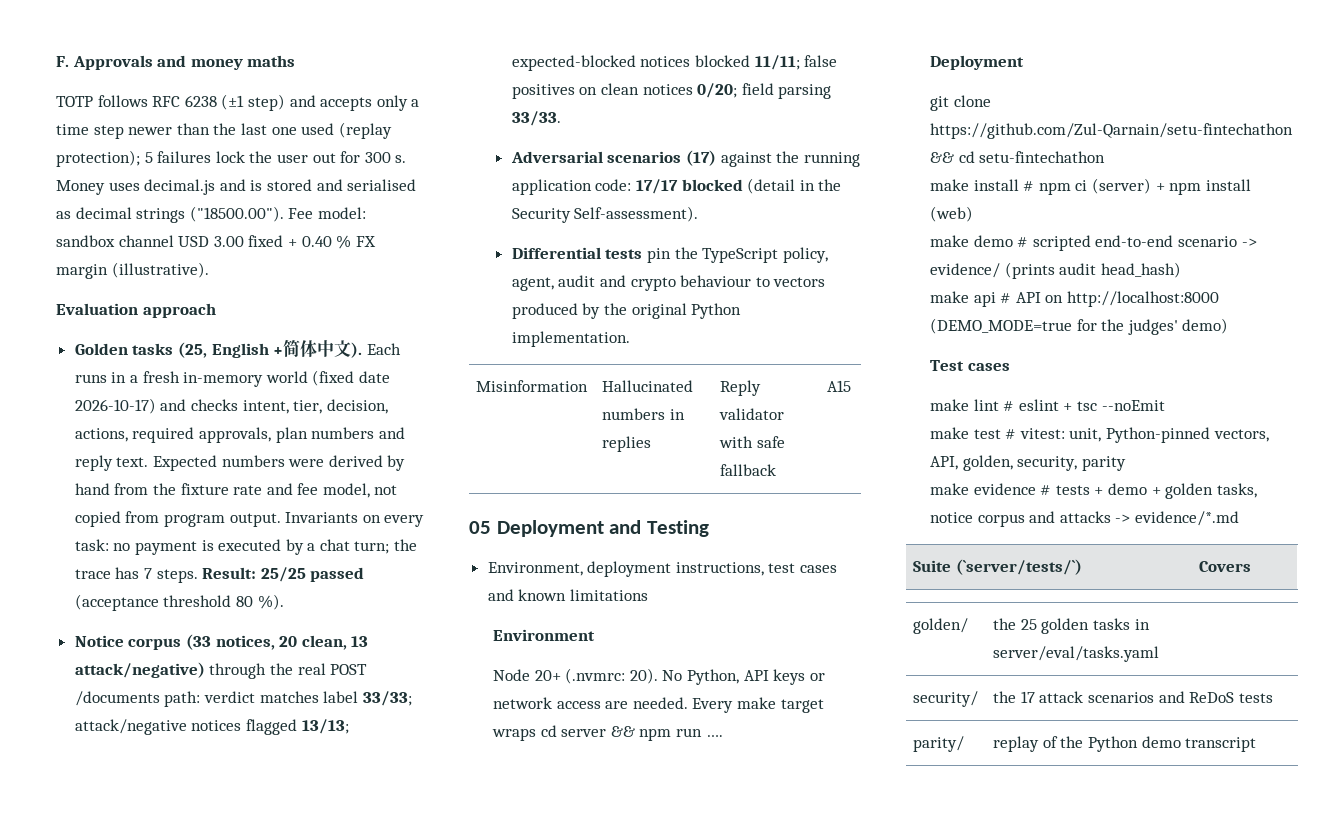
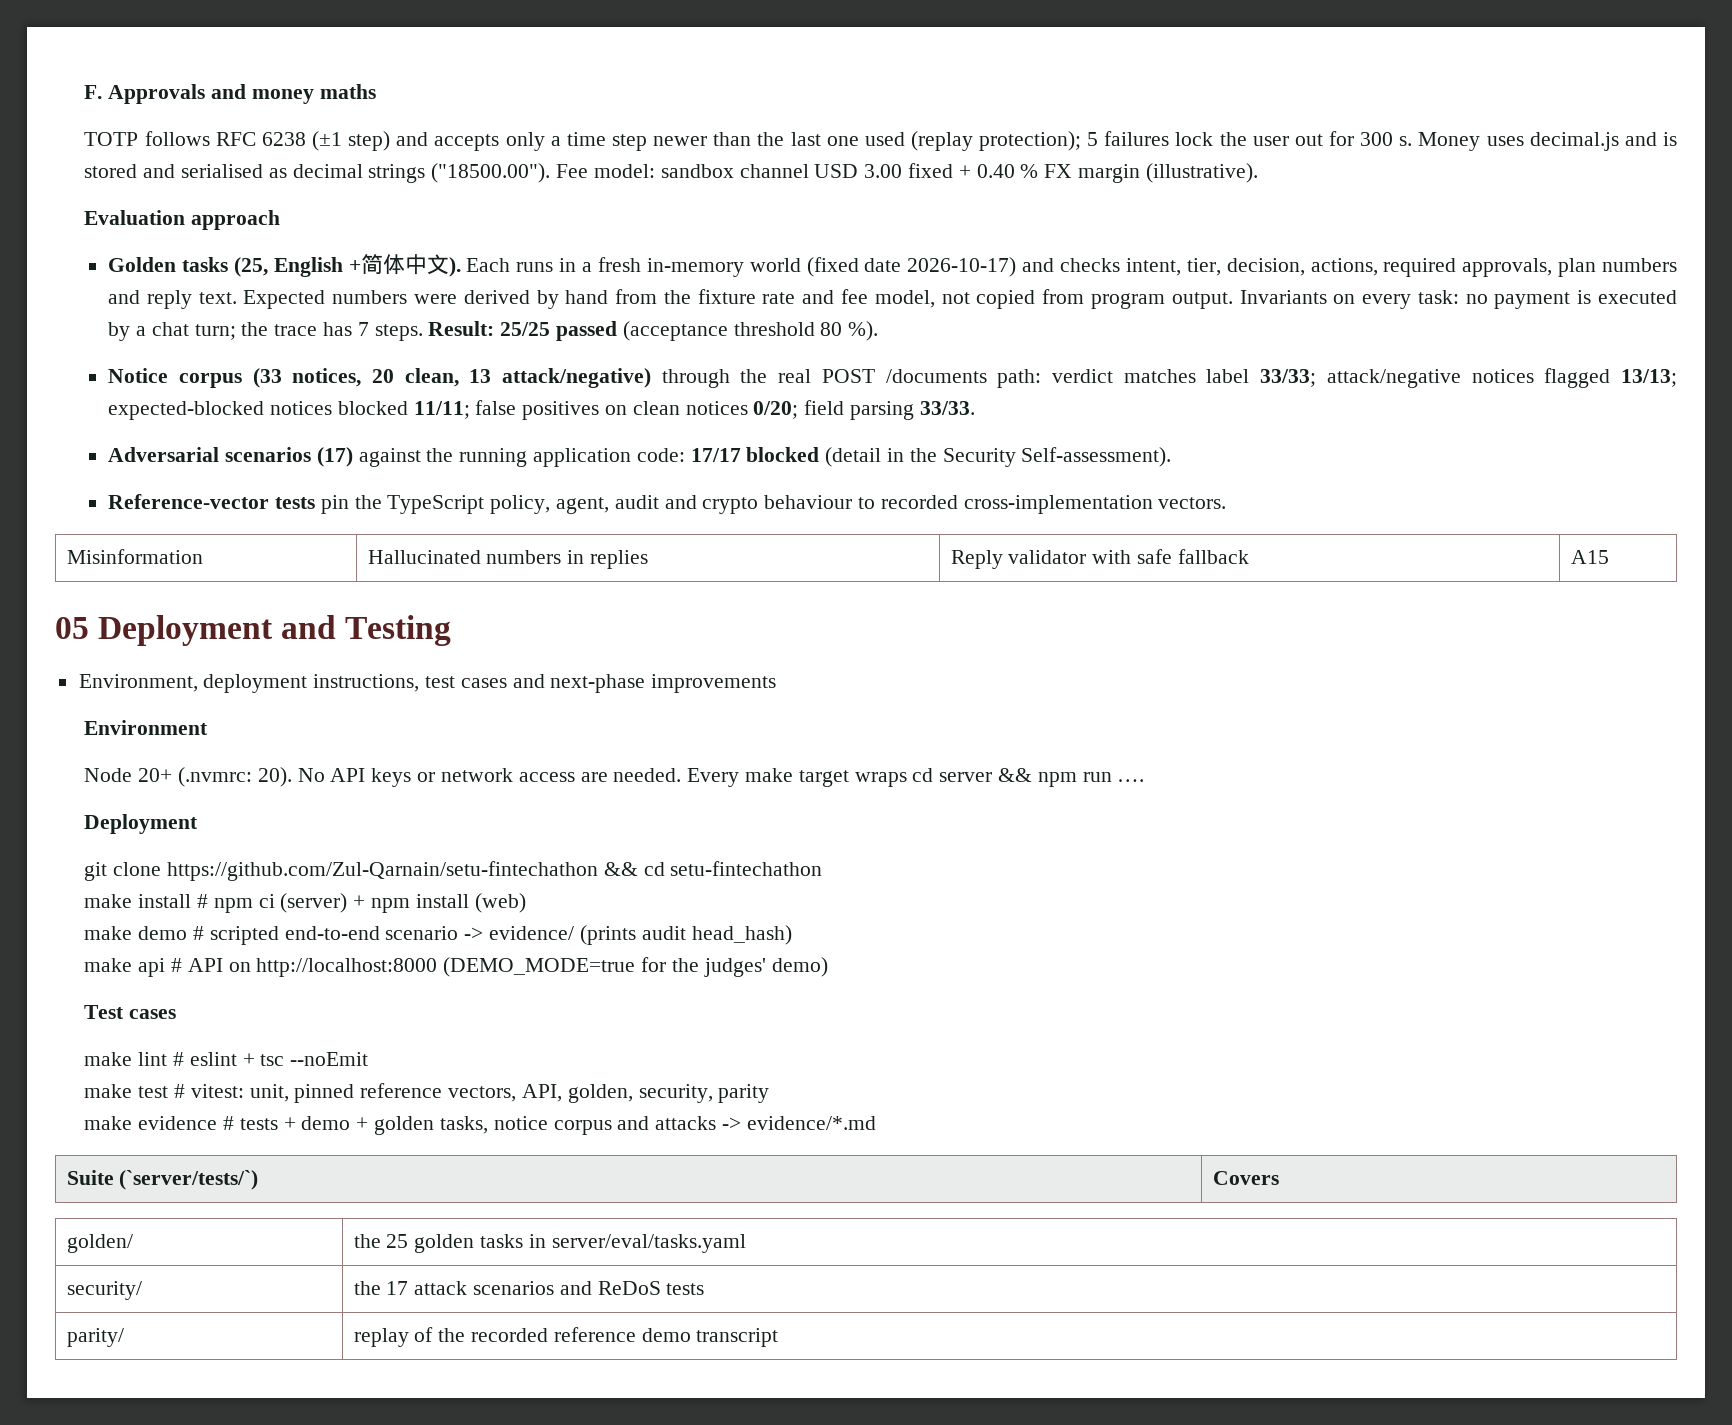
- Differential tests pin the TypeScript policy, agent, audit and crypto behaviour to vectors produced by the original Python implementation.
+ Reference-vector tests pin the TypeScript policy, agent, audit and crypto behaviour to recorded cross-implementation vectors.
- Environment, deployment instructions, test cases and known limitations
+ Environment, deployment instructions, test cases and next-phase improvements
- No Python, API keys or network access are needed.
+ No API keys or network access are needed.
- make test # vitest: unit, Python-pinned vectors, API, golden, security, parity
+ make test # vitest: unit, pinned reference vectors, API, golden, security, parity
- parity/ | replay of the Python demo transcript
+ parity/ | replay of the recorded reference demo transcript

